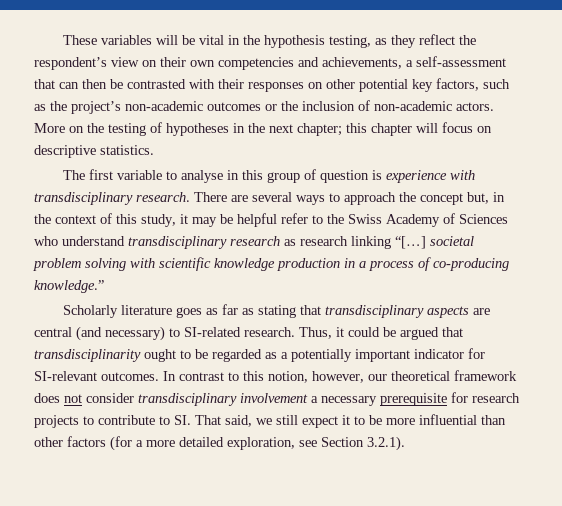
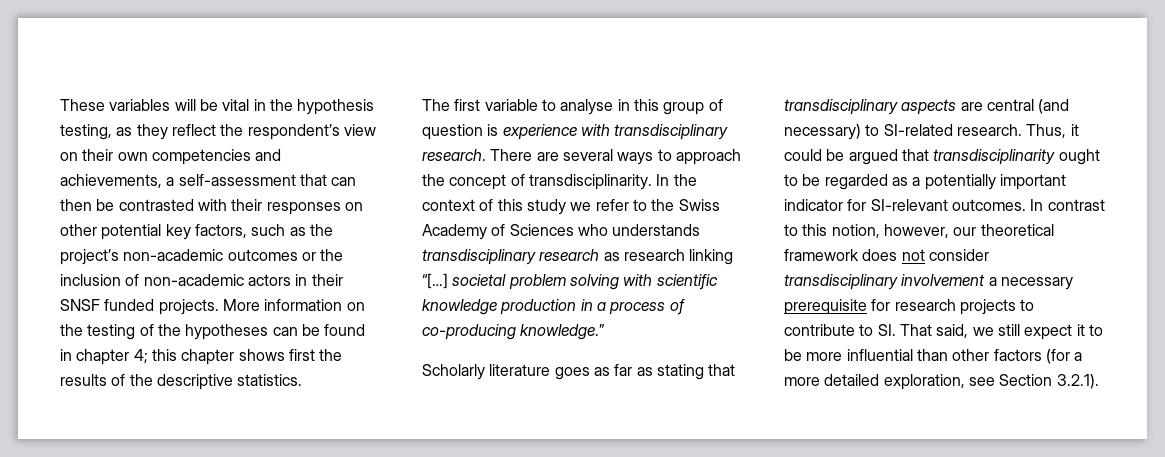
- These variables will be vital in the hypothesis testing, as they reflect the respondent’s view on their own competencies and achievements, a self-assessment that can then be contrasted with their responses on other potential key factors, such as the project’s non-academic outcomes or the inclusion of non-academic actors. More on the testing of hypotheses in the next chapter; this chapter will focus on descriptive statistics.
+ These variables will be vital in the hypothesis testing, as they reflect the respondent’s view on their own competencies and achievements, a self-assessment that can then be contrasted with their responses on other potential key factors, such as the project’s non-academic outcomes or the inclusion of non-academic actors in their SNSF funded projects. More information on the testing of the hypotheses can be found in chapter 4; this chapter shows first the results of the descriptive statistics.
- There are several ways to approach the concept but, in the context of this study, it may be helpful refer to the Swiss Academy of Sciences who understand transdisciplinary research as research linking “[…] societal problem solving with scientific knowledge production in a process of co-producing knowledge.”
+ There are several ways to approach the concept of transdisciplinarity. In the context of this study we refer to the Swiss Academy of Sciences who understands transdisciplinary research as research linking “[…] societal problem solving with scientific knowledge production in a process of co-producing knowledge.”

